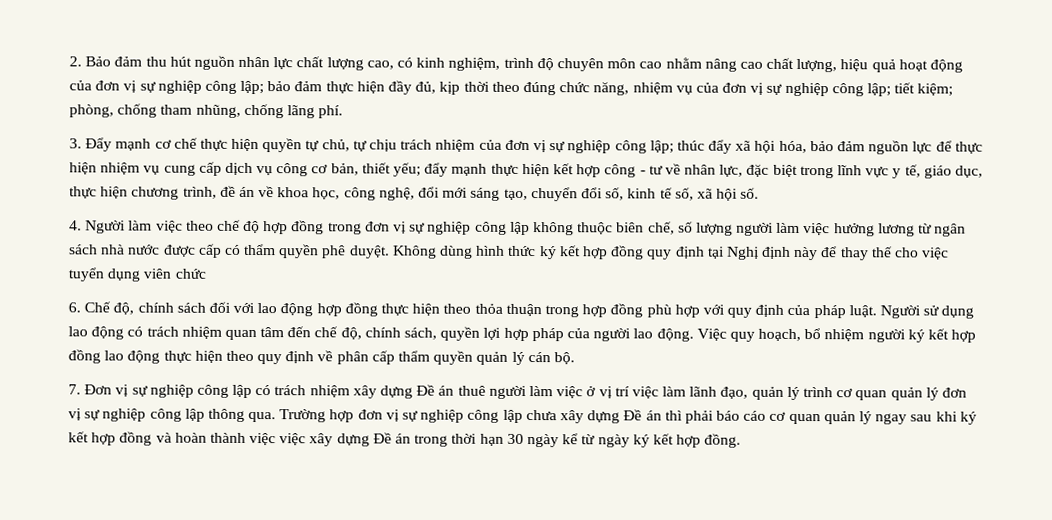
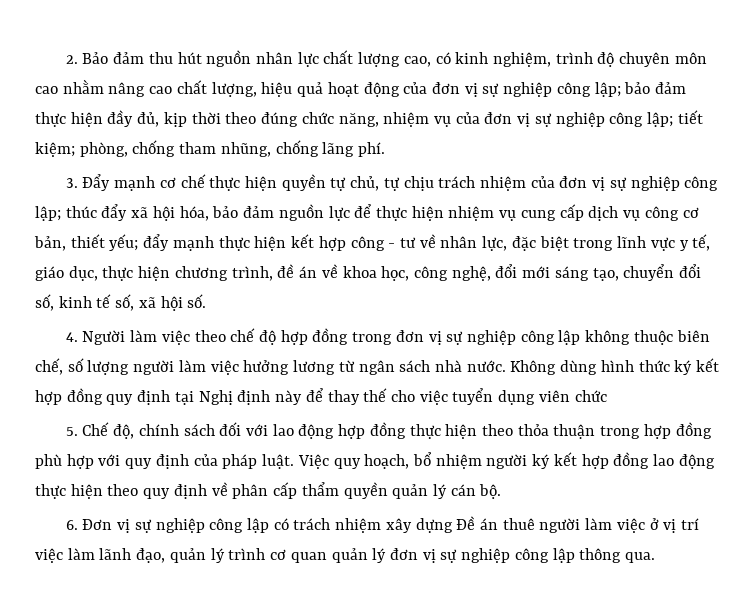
- 4. Người làm việc theo chế độ hợp đồng trong đơn vị sự nghiệp công lập không thuộc biên chế, số lượng người làm việc hưởng lương từ ngân sách nhà nước được cấp có thẩm quyền phê duyệt.
+ 4. Người làm việc theo chế độ hợp đồng trong đơn vị sự nghiệp công lập không thuộc biên chế, số lượng người làm việc hưởng lương từ ngân sách nhà nước.
- 6. Chế độ, chính sách đối với lao động hợp đồng thực hiện theo thỏa thuận trong hợp đồng phù hợp với quy định của pháp luật.
+ 5. Chế độ, chính sách đối với lao động hợp đồng thực hiện theo thỏa thuận trong hợp đồng phù hợp với quy định của pháp luật.
- Người sử dụng lao động có trách nhiệm quan tâm đến chế độ, chính sách, quyền lợi hợp pháp của người lao động.
- 7. Đơn vị sự nghiệp công lập có trách nhiệm xây dựng Đề án thuê người làm việc ở vị trí việc làm lãnh đạo, quản lý trình cơ quan quản lý đơn vị sự nghiệp công lập thông qua. Trường hợp đơn vị sự nghiệp công lập chưa xây dựng Đề án thì phải báo cáo cơ quan quản lý ngay sau khi ký kết hợp đồng và hoàn thành việc việc xây dựng Đề án trong thời hạn 30 ngày kể từ ngày ký kết hợp đồng.
+ 6. Đơn vị sự nghiệp công lập có trách nhiệm xây dựng Đề án thuê người làm việc ở vị trí việc làm lãnh đạo, quản lý trình cơ quan quản lý đơn vị sự nghiệp công lập thông qua.

